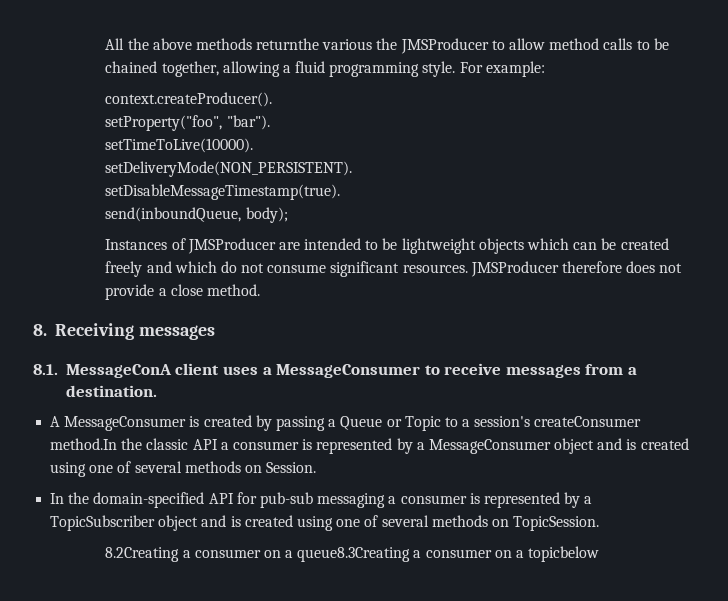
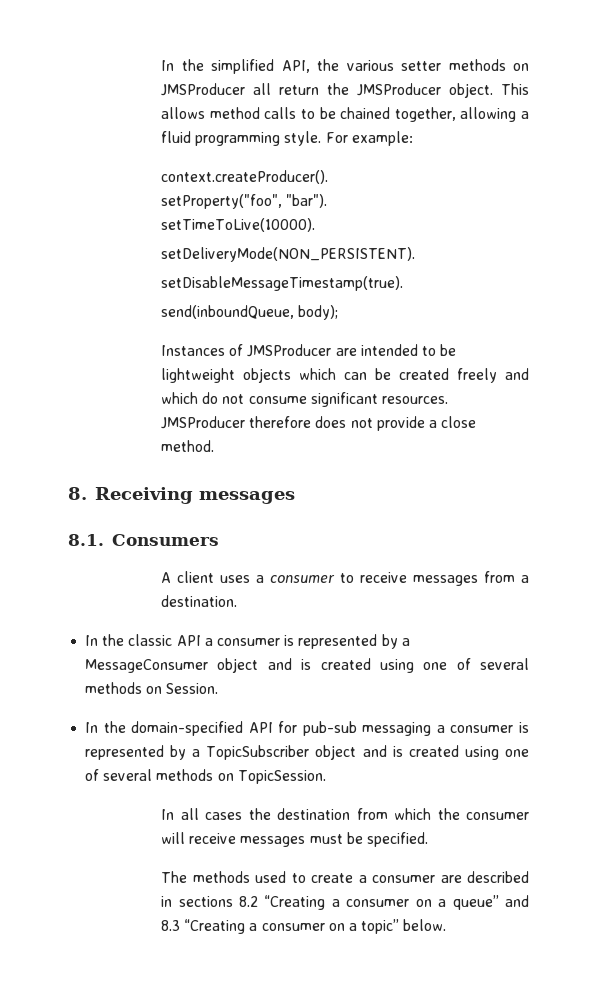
- All the above methods returnthe various the JMSProducer to allow method calls to be chained together, allowing a fluid programming style.
+ In the simplified API, the various setter methods on JMSProducer all return the JMSProducer object. This allows method calls to be chained together, allowing a fluid programming style.
- 8.1. MessageConA client uses a MessageConsumer to receive messages from a destination.
+ 8.1. Consumers
+ A client uses a consumer to receive messages from a destination.
- A MessageConsumer is created by passing a Queue or Topic to a session's createConsumer method.In the classic API a consumer is represented by a MessageConsumer object and is created using one of several methods on Session.
+ In the classic API a consumer is represented by a MessageConsumer object and is created using one of several methods on Session.
- 8.2Creating a consumer on a queue8.3Creating a consumer on a topicbelow
+ In all cases the destination from which the consumer will receive messages must be specified.
+ The methods used to create a consumer are described in sections 8.2 “Creating a consumer on a queue” and 8.3 “Creating a consumer on a topic” below.

